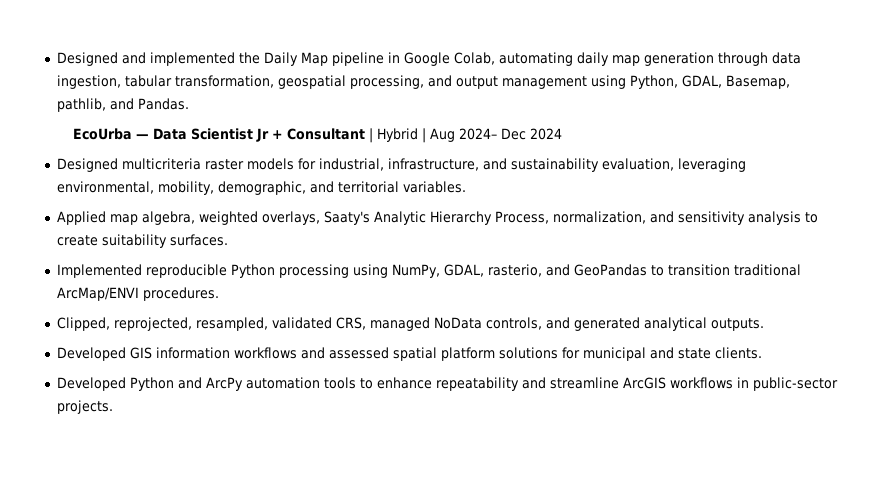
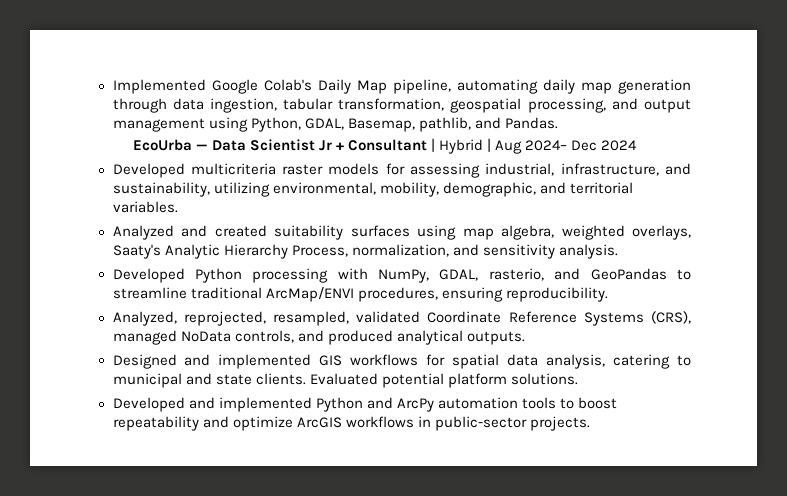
- Designed and implemented the Daily Map pipeline in Google Colab, automating daily map generation through data ingestion, tabular transformation, geospatial processing, and output management using Python, GDAL, Basemap, pathlib, and Pandas.
+ Implemented Google Colab's Daily Map pipeline, automating daily map generation through data ingestion, tabular transformation, geospatial processing, and output management using Python, GDAL, Basemap, pathlib, and Pandas.
- Designed multicriteria raster models for industrial, infrastructure, and sustainability evaluation, leveraging environmental, mobility, demographic, and territorial variables.
+ Developed multicriteria raster models for assessing industrial, infrastructure, and sustainability, utilizing environmental, mobility, demographic, and territorial variables.
- Applied map algebra, weighted overlays, Saaty's Analytic Hierarchy Process, normalization, and sensitivity analysis to create suitability surfaces.
- Implemented reproducible Python processing using NumPy, GDAL, rasterio, and GeoPandas to transition traditional ArcMap/ENVI procedures.
- Clipped, reprojected, resampled, validated CRS, managed NoData controls, and generated analytical outputs.
+ Analyzed and created suitability surfaces using map algebra, weighted overlays, Saaty's Analytic Hierarchy Process, normalization, and sensitivity analysis.
+ Developed Python processing with NumPy, GDAL, rasterio, and GeoPandas to streamline traditional ArcMap/ENVI procedures, ensuring reproducibility.
+ Analyzed, reprojected, resampled, validated Coordinate Reference Systems (CRS), managed NoData controls, and produced analytical outputs.
- Developed GIS information workflows and assessed spatial platform solutions for municipal and state clients.
- Developed Python and ArcPy automation tools to enhance repeatability and streamline ArcGIS workflows in public-sector projects.
+ Designed and implemented GIS workflows for spatial data analysis, catering to municipal and state clients. Evaluated potential platform solutions.
+ Developed and implemented Python and ArcPy automation tools to boost repeatability and optimize ArcGIS workflows in public-sector projects.

